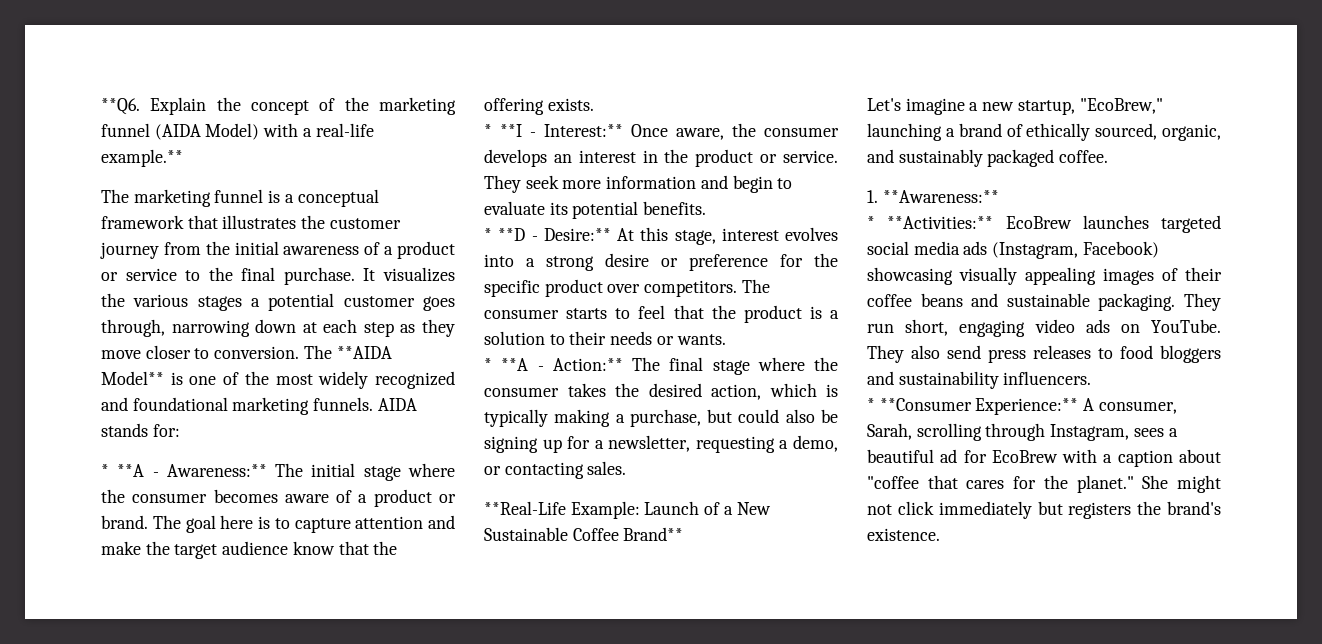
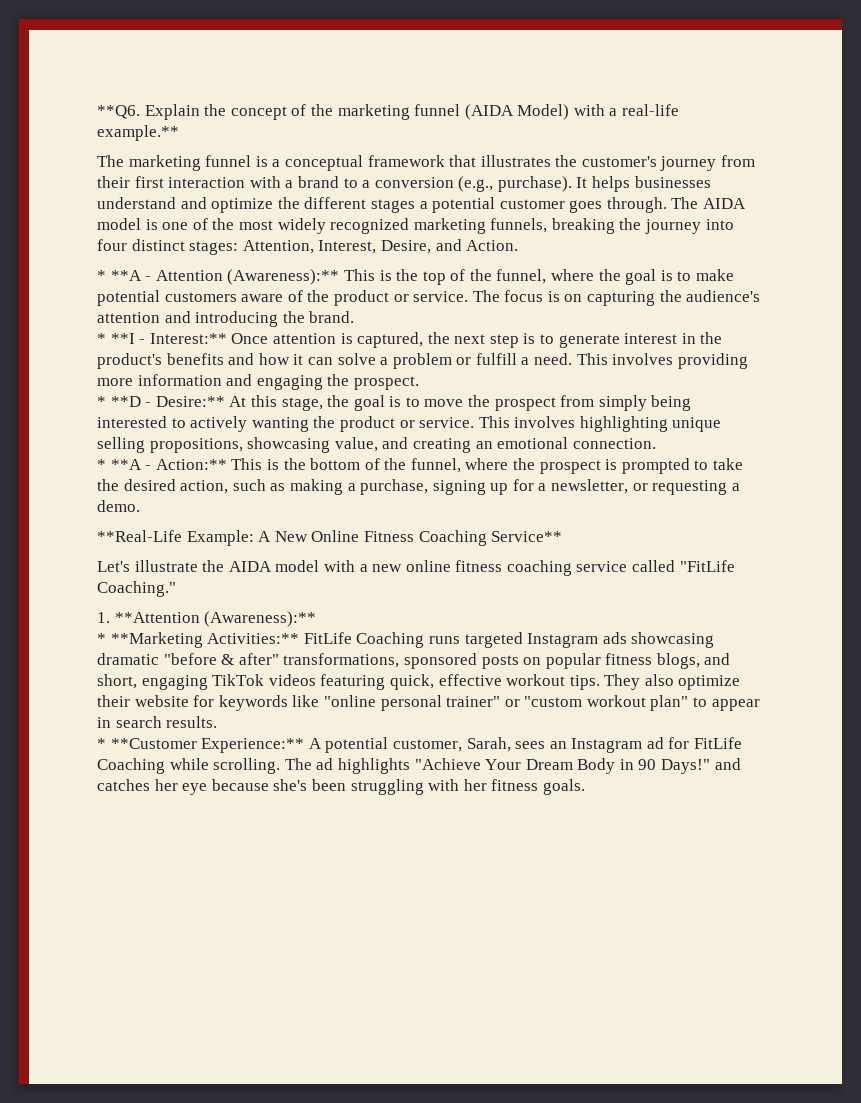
- The marketing funnel is a conceptual framework that illustrates the customer journey from the initial awareness of a product or service to the final purchase. It visualizes the various stages a potential customer goes through, narrowing down at each step as they move closer to conversion. The **AIDA Model** is one of the most widely recognized and foundational marketing funnels. AIDA stands for:
- * **A - Awareness:** The initial stage where the consumer becomes aware of a product or brand. The goal here is to capture attention and make the target audience know that the offering exists.
+ The marketing funnel is a conceptual framework that illustrates the customer's journey from their first interaction with a brand to a conversion (e.g., purchase). It helps businesses understand and optimize the different stages a potential customer goes through. The AIDA model is one of the most widely recognized marketing funnels, breaking the journey into four distinct stages: Attention, Interest, Desire, and Action.
+ * **A - Attention (Awareness):** This is the top of the funnel, where the goal is to make potential customers aware of the product or service. The focus is on capturing the audience's attention and introducing the brand.
- * **I - Interest:** Once aware, the consumer develops an interest in the product or service. They seek more information and begin to evaluate its potential benefits.
+ * **I - Interest:** Once attention is captured, the next step is to generate interest in the product's benefits and how it can solve a problem or fulfill a need. This involves providing more information and engaging the prospect.
- * **D - Desire:** At this stage, interest evolves into a strong desire or preference for the specific product over competitors. The consumer starts to feel that the product is a solution to their needs or wants.
- * **A - Action:** The final stage where the consumer takes the desired action, which is typically making a purchase, but could also be signing up for a newsletter, requesting a demo, or contacting sales.
- **Real-Life Example: Launch of a New Sustainable Coffee Brand**
- Let's imagine a new startup, "EcoBrew," launching a brand of ethically sourced, organic, and sustainably packaged coffee.
+ * **D - Desire:** At this stage, the goal is to move the prospect from simply being interested to actively wanting the product or service. This involves highlighting unique selling propositions, showcasing value, and creating an emotional connection.
+ * **A - Action:** This is the bottom of the funnel, where the prospect is prompted to take the desired action, such as making a purchase, signing up for a newsletter, or requesting a demo.
+ **Real-Life Example: A New Online Fitness Coaching Service**
+ Let's illustrate the AIDA model with a new online fitness coaching service called "FitLife Coaching."
- 1. **Awareness:**
- * **Activities:** EcoBrew launches targeted social media ads (Instagram, Facebook) showcasing visually appealing images of their coffee beans and sustainable packaging. They run short, engaging video ads on YouTube. They also send press releases to food bloggers and sustainability influencers.
- * **Consumer Experience:** A consumer, Sarah, scrolling through Instagram, sees a beautiful ad for EcoBrew with a caption about "coffee that cares for the planet." She might not click immediately but registers the brand's existence.
+ 1. **Attention (Awareness):**
+ * **Marketing Activities:** FitLife Coaching runs targeted Instagram ads showcasing dramatic "before & after" transformations, sponsored posts on popular fitness blogs, and short, engaging TikTok videos featuring quick, effective workout tips. They also optimize their website for keywords like "online personal trainer" or "custom workout plan" to appear in search results.
+ * **Customer Experience:** A potential customer, Sarah, sees an Instagram ad for FitLife Coaching while scrolling. The ad highlights "Achieve Your Dream Body in 90 Days!" and catches her eye because she's been struggling with her fitness goals.

